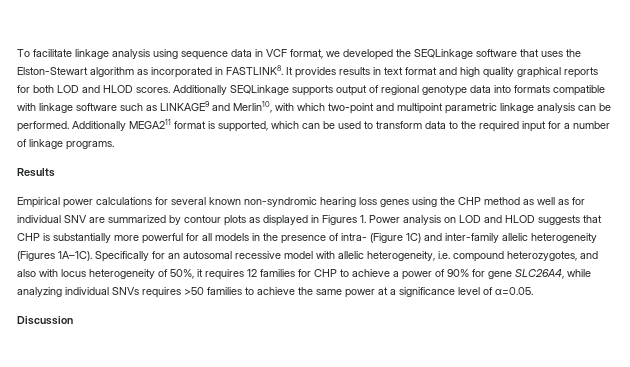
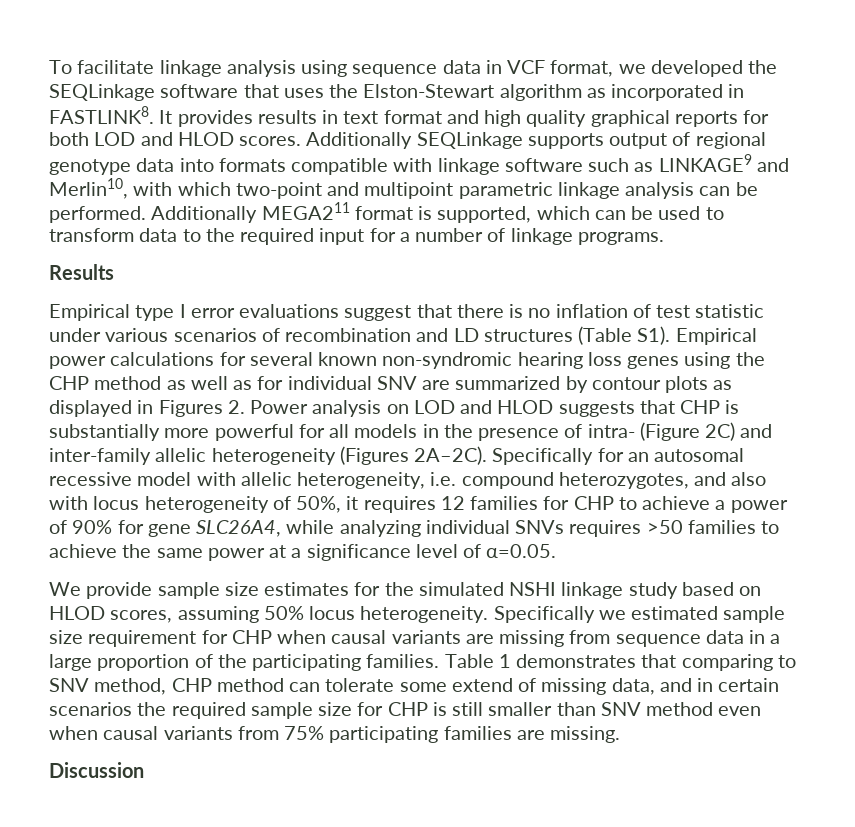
- Empirical power calculations for several known non-syndromic hearing loss genes using the CHP method as well as for individual SNV are summarized by contour plots as displayed in Figures 1. Power analysis on LOD and HLOD suggests that CHP is substantially more powerful for all models in the presence of intra- (Figure 1C) and inter-family allelic heterogeneity (Figures 1A–1C).
+ Empirical type I error evaluations suggest that there is no inflation of test statistic under various scenarios of recombination and LD structures (Table S1). Empirical power calculations for several known non-syndromic hearing loss genes using the CHP method as well as for individual SNV are summarized by contour plots as displayed in Figures 2. Power analysis on LOD and HLOD suggests that CHP is substantially more powerful for all models in the presence of intra- (Figure 2C) and inter-family allelic heterogeneity (Figures 2A–2C).
+ We provide sample size estimates for the simulated NSHI linkage study based on HLOD scores, assuming 50% locus heterogeneity. Specifically we estimated sample size requirement for CHP when causal variants are missing from sequence data in a large proportion of the participating families. Table 1 demonstrates that comparing to SNV method, CHP method can tolerate some extend of missing data, and in certain scenarios the required sample size for CHP is still smaller than SNV method even when causal variants from 75% participating families are missing.

